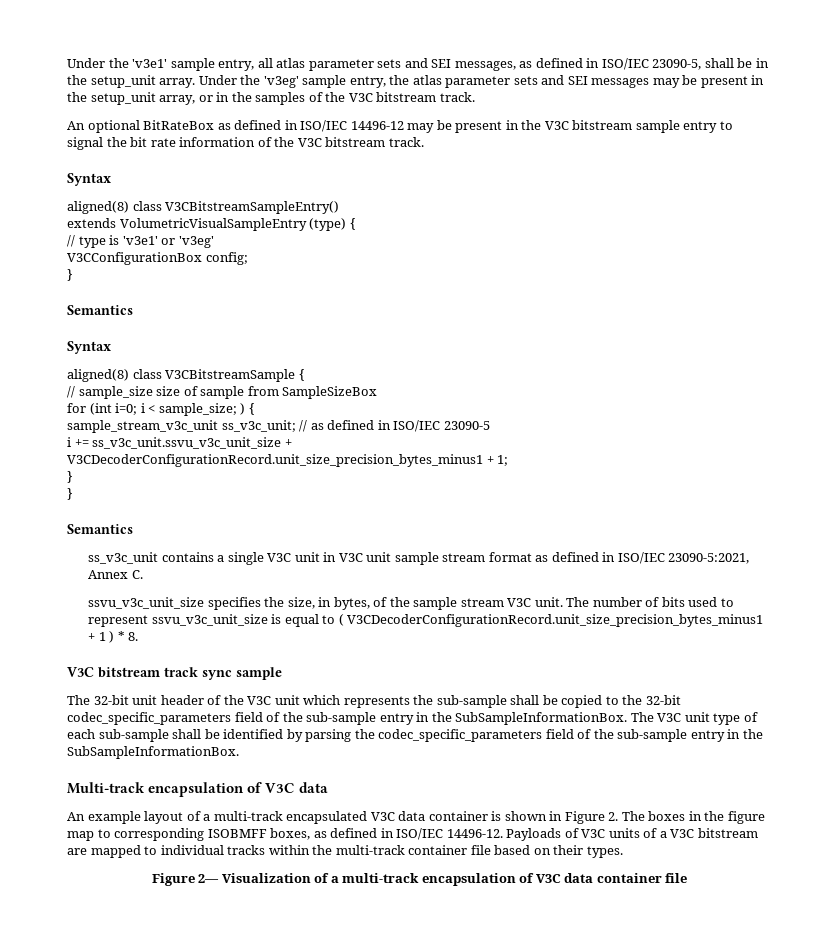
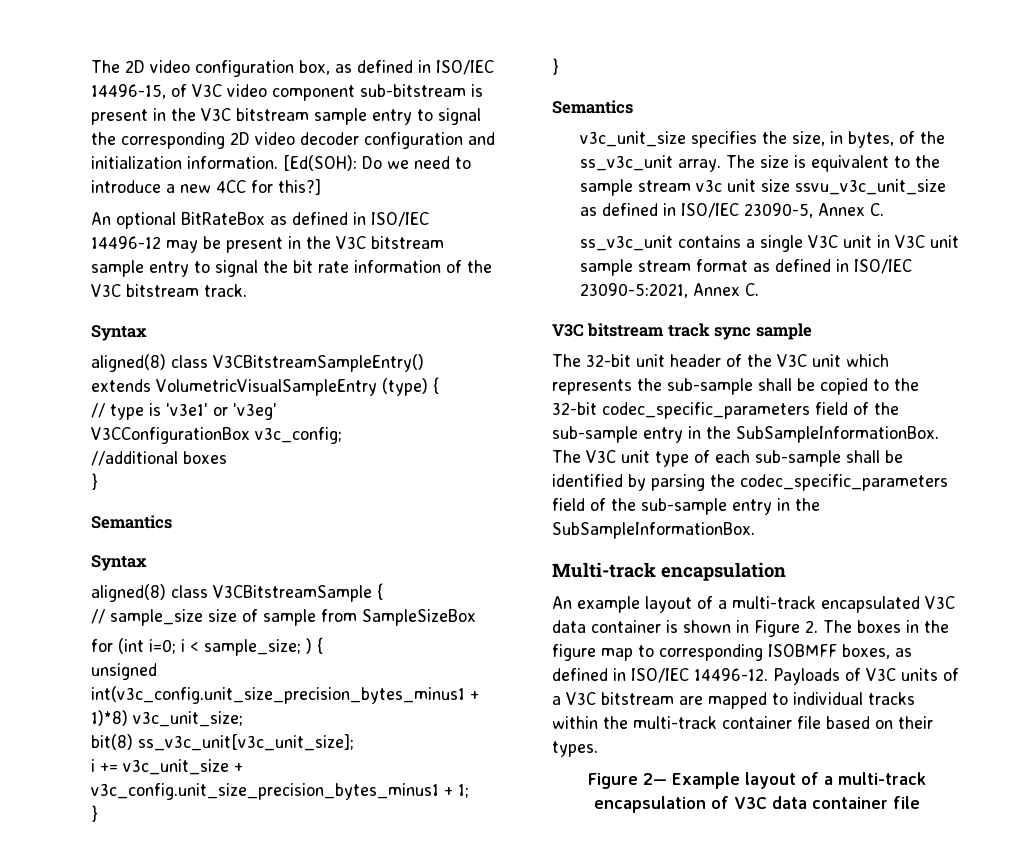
- Under the 'v3e1' sample entry, all atlas parameter sets and SEI messages, as defined in ISO/IEC 23090-5, shall be in the setup_unit array. Under the 'v3eg' sample entry, the atlas parameter sets and SEI messages may be present in the setup_unit array, or in the samples of the V3C bitstream track.
+ The 2D video configuration box, as defined in ISO/IEC 14496-15, of V3C video component sub-bitstream is present in the V3C bitstream sample entry to signal the corresponding 2D video decoder configuration and initialization information. [Ed(SOH): Do we need to introduce a new 4CC for this?]
- V3CConfigurationBox config;
+ V3CConfigurationBox v3c_config;
+ //additional boxes
- sample_stream_v3c_unit ss_v3c_unit; // as defined in ISO/IEC 23090-5
+ unsigned int(v3c_config.unit_size_precision_bytes_minus1 + 1)*8) v3c_unit_size;
+ bit(8) ss_v3c_unit[v3c_unit_size];
- i += ss_v3c_unit.ssvu_v3c_unit_size +
- V3CDecoderConfigurationRecord.unit_size_precision_bytes_minus1 + 1;
+ i += v3c_unit_size + v3c_config.unit_size_precision_bytes_minus1 + 1;
+ v3c_unit_size specifies the size, in bytes, of the ss_v3c_unit array. The size is equivalent to the sample stream v3c unit size ssvu_v3c_unit_size as defined in ISO/IEC 23090-5, Annex C.
- ssvu_v3c_unit_size specifies the size, in bytes, of the sample stream V3C unit. The number of bits used to represent ssvu_v3c_unit_size is equal to ( V3CDecoderConfigurationRecord.unit_size_precision_bytes_minus1 + 1 ) * 8.
- Multi-track encapsulation of V3C data
+ Multi-track encapsulation
- Figure 2— Visualization of a multi-track encapsulation of V3C data container file
+ Figure 2— Example layout of a multi-track encapsulation of V3C data container file

